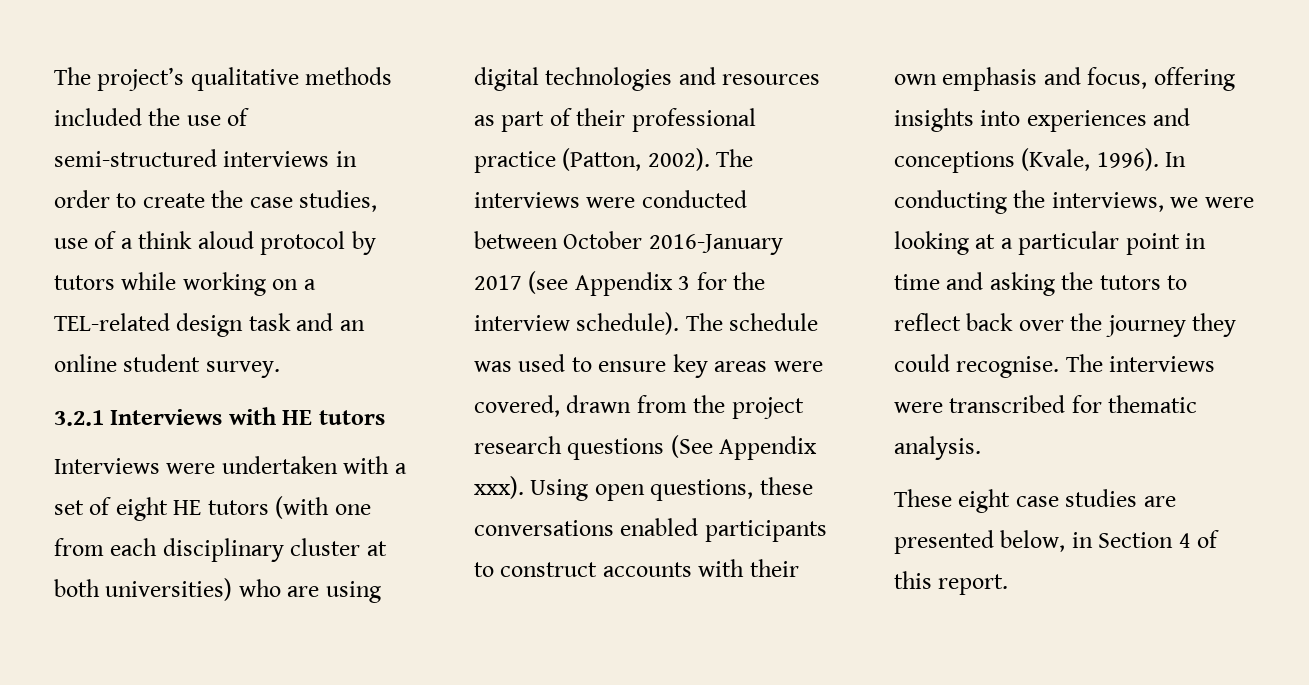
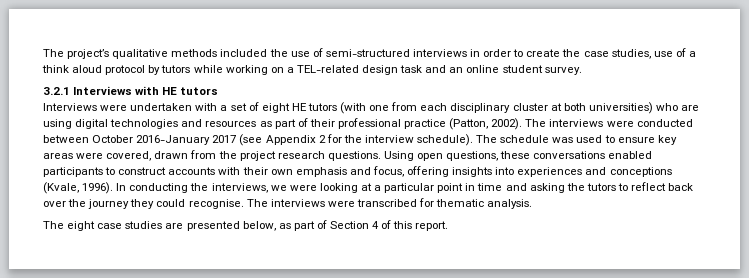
- The interviews were conducted between October 2016-January 2017 (see Appendix 3 for the interview schedule).
+ The interviews were conducted between October 2016-January 2017 (see Appendix 2 for the interview schedule).
- The schedule was used to ensure key areas were covered, drawn from the project research questions (See Appendix xxx).
+ The schedule was used to ensure key areas were covered, drawn from the project research questions.
- These eight case studies are presented below, in Section 4 of this report.
+ The eight case studies are presented below, as part of Section 4 of this report.

